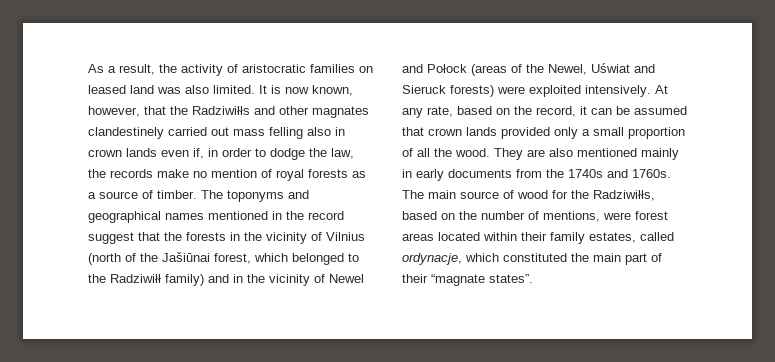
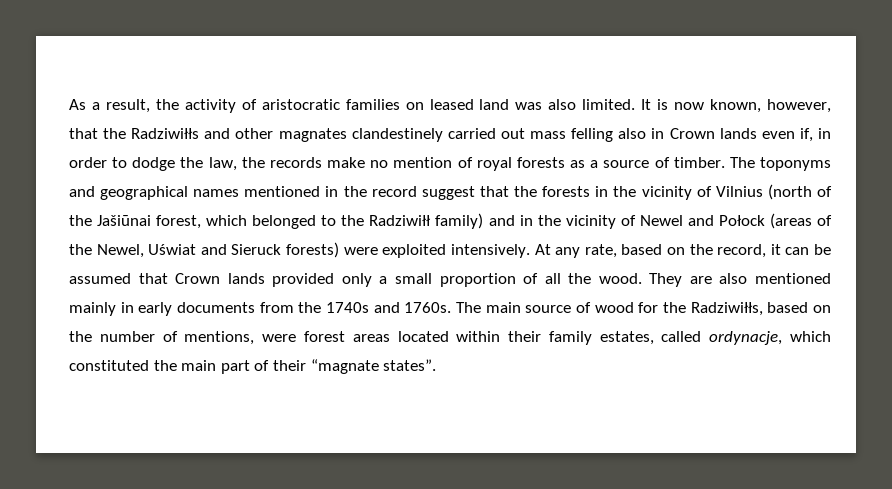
- It is now known, however, that the Radziwiłłs and other magnates clandestinely carried out mass felling also in crown lands even if, in order to dodge the law, the records make no mention of royal forests as a source of timber.
+ It is now known, however, that the Radziwiłłs and other magnates clandestinely carried out mass felling also in Crown lands even if, in order to dodge the law, the records make no mention of royal forests as a source of timber.
- At any rate, based on the record, it can be assumed that crown lands provided only a small proportion of all the wood.
+ At any rate, based on the record, it can be assumed that Crown lands provided only a small proportion of all the wood.

